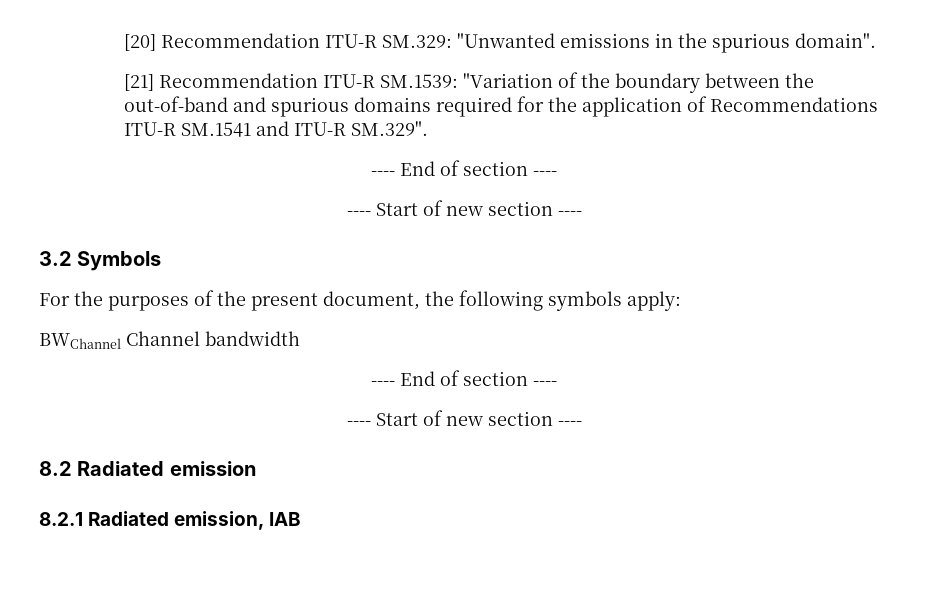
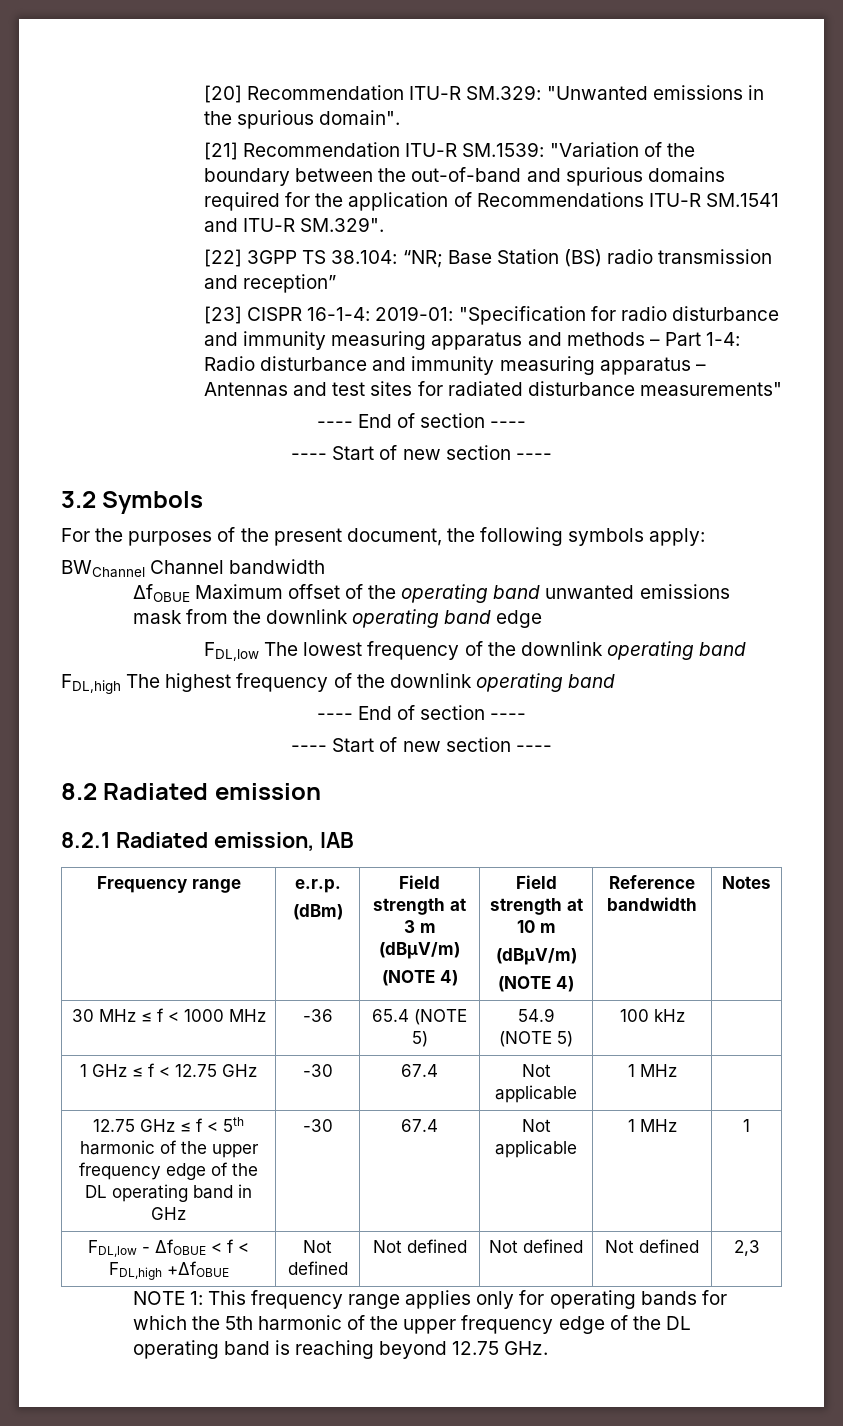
+ [22] 3GPP TS 38.104: “NR; Base Station (BS) radio transmission and reception”
+ [23] CISPR 16-1-4: 2019-01: "Specification for radio disturbance and immunity measuring apparatus and methods – Part 1-4: Radio disturbance and immunity measuring apparatus – Antennas and test sites for radiated disturbance measurements"
+ ΔfOBUE Maximum offset of the operating band unwanted emissions mask from the downlink operating band edge
+ FDL,low The lowest frequency of the downlink operating band
+ FDL,high The highest frequency of the downlink operating band
+ Frequency range | e.r.p.
+ (dBm) | Field strength at 3 m (dBµV/m)
+ (NOTE 4) | Field strength at 10 m
+ (dBµV/m)
+ (NOTE 4) | Reference bandwidth | Notes
+ 30 MHz ≤ f < 1000 MHz | -36 | 65.4 (NOTE 5) | 54.9 (NOTE 5) | 100 kHz |
+ 1 GHz ≤ f < 12.75 GHz | -30 | 67.4 | Not applicable | 1 MHz |
+ 12.75 GHz ≤ f < 5th harmonic of the upper frequency edge of the DL operating band in GHz | -30 | 67.4 | Not applicable | 1 MHz | 1
+ FDL,low - ΔfOBUE < f < FDL,high +ΔfOBUE | Not defined | Not defined | Not defined | Not defined | 2,3
+ NOTE 1: This frequency range applies only for operating bands for which the 5th harmonic of the upper frequency edge of the DL operating band is reaching beyond 12.75 GHz.

